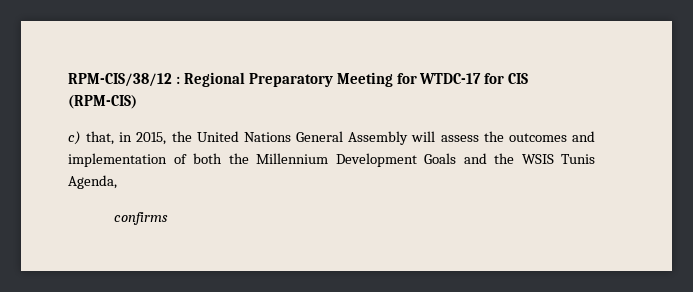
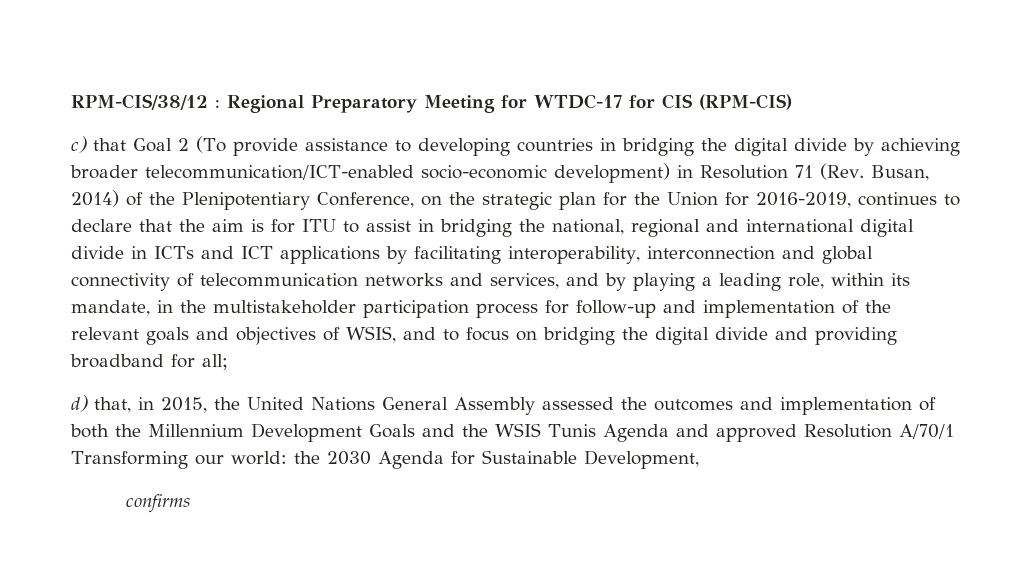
- c) that, in 2015, the United Nations General Assembly will assess the outcomes and implementation of both the Millennium Development Goals and the WSIS Tunis Agenda,
+ c) that Goal 2 (To provide assistance to developing countries in bridging the digital divide by achieving broader telecommunication/ICT-enabled socio-economic development) in Resolution 71 (Rev. Busan, 2014) of the Plenipotentiary Conference, on the strategic plan for the Union for 2016-2019, continues to declare that the aim is for ITU to assist in bridging the national, regional and international digital divide in ICTs and ICT applications by facilitating interoperability, interconnection and global connectivity of telecommunication networks and services, and by playing a leading role, within its mandate, in the multistakeholder participation process for follow-up and implementation of the relevant goals and objectives of WSIS, and to focus on bridging the digital divide and providing broadband for all;
+ d) that, in 2015, the United Nations General Assembly assessed the outcomes and implementation of both the Millennium Development Goals and the WSIS Tunis Agenda and approved Resolution A/70/1 Transforming our world: the 2030 Agenda for Sustainable Development,

